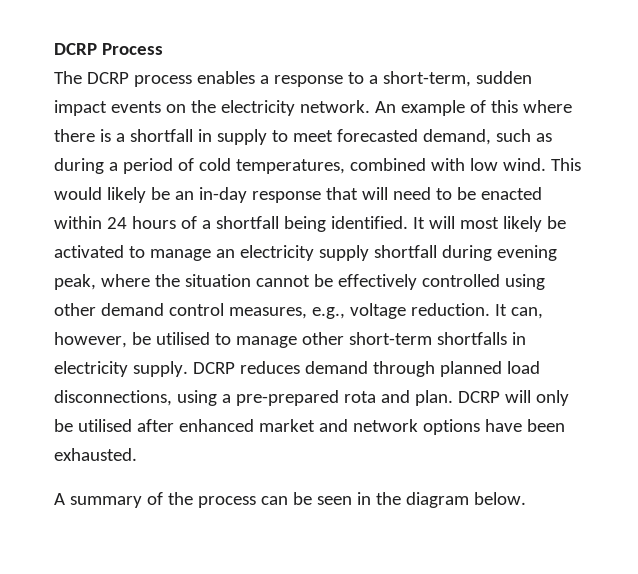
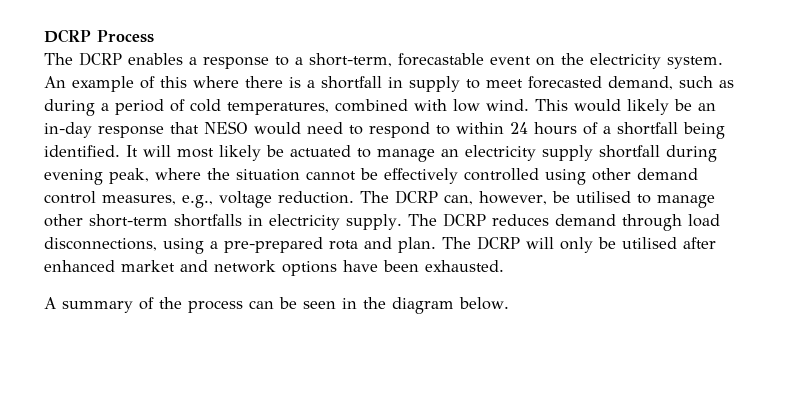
- The DCRP process enables a response to a short-term, sudden impact events on the electricity network.
+ The DCRP enables a response to a short-term, forecastable event on the electricity system.
- This would likely be an in-day response that will need to be enacted within 24 hours of a shortfall being identified.
+ This would likely be an in-day response that NESO would need to respond to within 24 hours of a shortfall being identified.
- It will most likely be activated to manage an electricity supply shortfall during evening peak, where the situation cannot be effectively controlled using other demand control measures, e.g., voltage reduction.
+ It will most likely be actuated to manage an electricity supply shortfall during evening peak, where the situation cannot be effectively controlled using other demand control measures, e.g., voltage reduction.
- It can, however, be utilised to manage other short-term shortfalls in electricity supply.
+ The DCRP can, however, be utilised to manage other short-term shortfalls in electricity supply.
- DCRP reduces demand through planned load disconnections, using a pre-prepared rota and plan.
+ The DCRP reduces demand through load disconnections, using a pre-prepared rota and plan.
- DCRP will only be utilised after enhanced market and network options have been exhausted.
+ The DCRP will only be utilised after enhanced market and network options have been exhausted.

